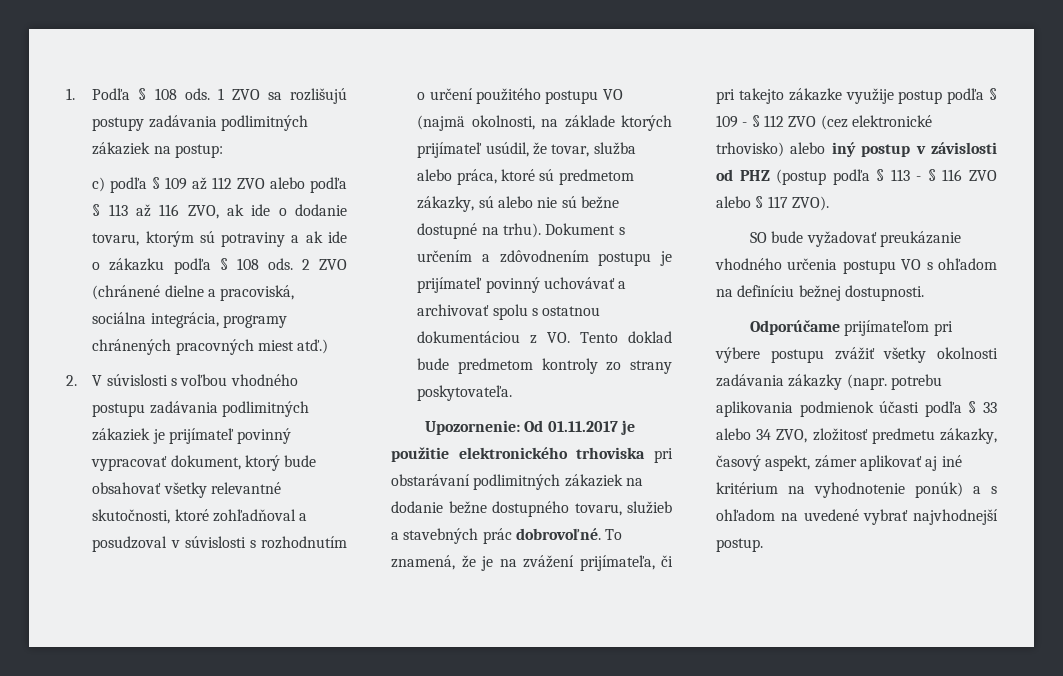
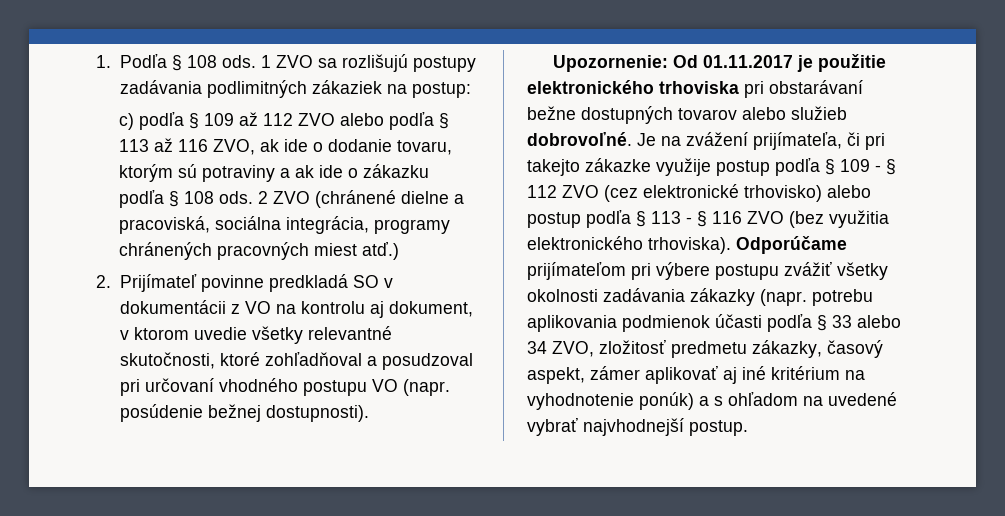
- 2. V súvislosti s voľbou vhodného postupu zadávania podlimitných zákaziek je prijímateľ povinný vypracovať dokument, ktorý bude obsahovať všetky relevantné skutočnosti, ktoré zohľadňoval a posudzoval v súvislosti s rozhodnutím o určení použitého postupu VO (najmä okolnosti, na základe ktorých prijímateľ usúdil, že tovar, služba alebo práca, ktoré sú predmetom zákazky, sú alebo nie sú bežne dostupné na trhu). Dokument s určením a zdôvodnením postupu je prijímateľ povinný uchovávať a archivovať spolu s ostatnou dokumentáciou z VO. Tento doklad bude predmetom kontroly zo strany poskytovateľa.
+ 2. Prijímateľ povinne predkladá SO v dokumentácii z VO na kontrolu aj dokument, v ktorom uvedie všetky relevantné skutočnosti, ktoré zohľadňoval a posudzoval pri určovaní vhodného postupu VO (napr. posúdenie bežnej dostupnosti).
- Od 01.11.2017 je použitie elektronického trhoviska pri obstarávaní podlimitných zákaziek na dodanie bežne dostupného tovaru, služieb a stavebných prác dobrovoľné. To znamená, že je na zvážení prijímateľa, či pri takejto zákazke využije postup podľa § 109 - § 112 ZVO (cez elektronické trhovisko) alebo iný postup v závislosti od PHZ (postup podľa § 113 - § 116 ZVO alebo § 117 ZVO).
- SO bude vyžadovať preukázanie vhodného určenia postupu VO s ohľadom na definíciu bežnej dostupnosti.
- Odporúčame prijímateľom pri výbere postupu zvážiť všetky okolnosti zadávania zákazky (napr. potrebu aplikovania podmienok účasti podľa § 33 alebo 34 ZVO, zložitosť predmetu zákazky, časový aspekt, zámer aplikovať aj iné kritérium na vyhodnotenie ponúk) a s ohľadom na uvedené vybrať najvhodnejší postup.
+ Od 01.11.2017 je použitie elektronického trhoviska pri obstarávaní bežne dostupných tovarov alebo služieb dobrovoľné. Je na zvážení prijímateľa, či pri takejto zákazke využije postup podľa § 109 - § 112 ZVO (cez elektronické trhovisko) alebo postup podľa § 113 - § 116 ZVO (bez využitia elektronického trhoviska). Odporúčame prijímateľom pri výbere postupu zvážiť všetky okolnosti zadávania zákazky (napr. potrebu aplikovania podmienok účasti podľa § 33 alebo 34 ZVO, zložitosť predmetu zákazky, časový aspekt, zámer aplikovať aj iné kritérium na vyhodnotenie ponúk) a s ohľadom na uvedené vybrať najvhodnejší postup.

